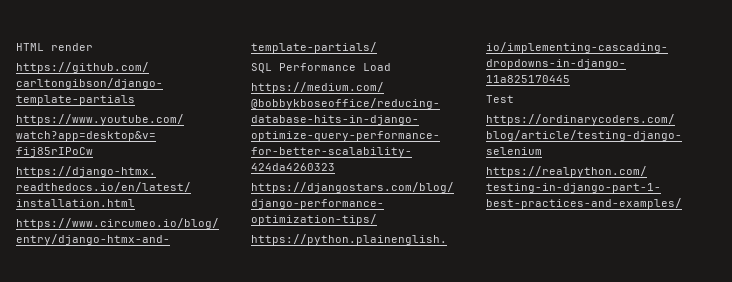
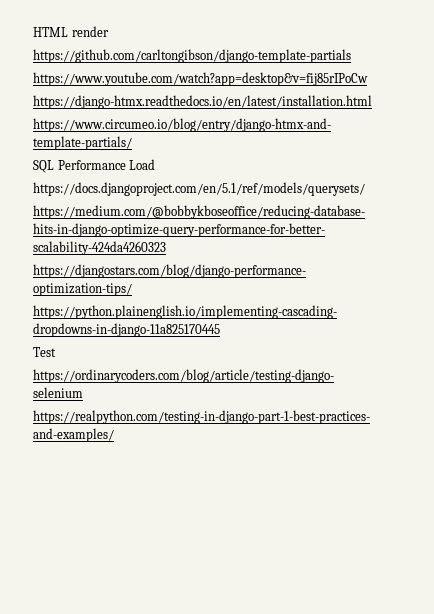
+ https://docs.djangoproject.com/en/5.1/ref/models/querysets/

